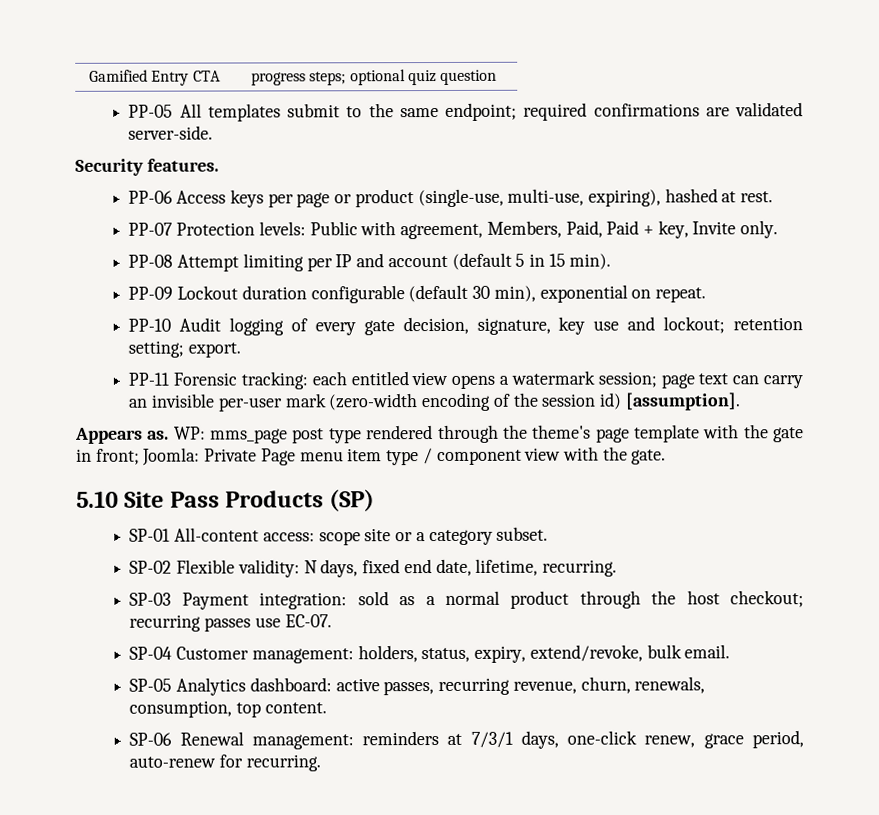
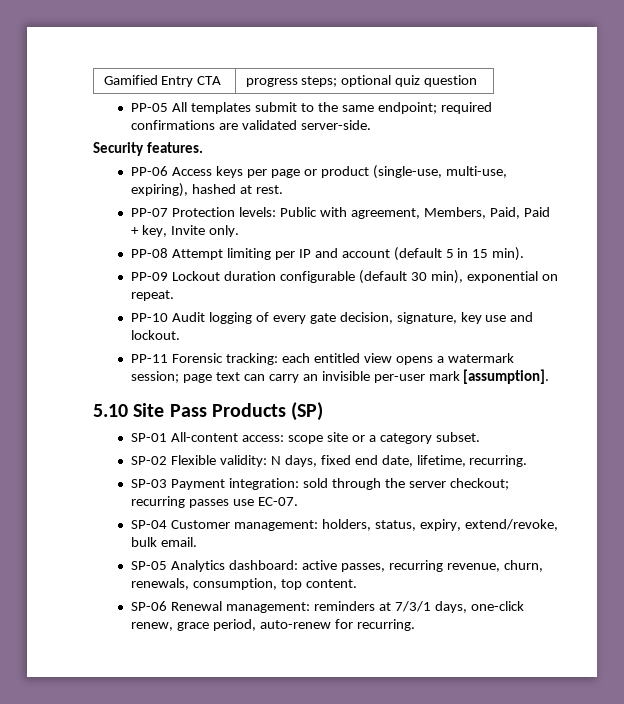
- PP-10 Audit logging of every gate decision, signature, key use and lockout; retention setting; export.
+ PP-10 Audit logging of every gate decision, signature, key use and lockout.
- PP-11 Forensic tracking: each entitled view opens a watermark session; page text can carry an invisible per-user mark (zero-width encoding of the session id) [assumption].
- Appears as. WP: mms_page post type rendered through the theme's page template with the gate in front; Joomla: Private Page menu item type / component view with the gate.
+ PP-11 Forensic tracking: each entitled view opens a watermark session; page text can carry an invisible per-user mark [assumption].
- SP-03 Payment integration: sold as a normal product through the host checkout; recurring passes use EC-07.
+ SP-03 Payment integration: sold through the server checkout; recurring passes use EC-07.

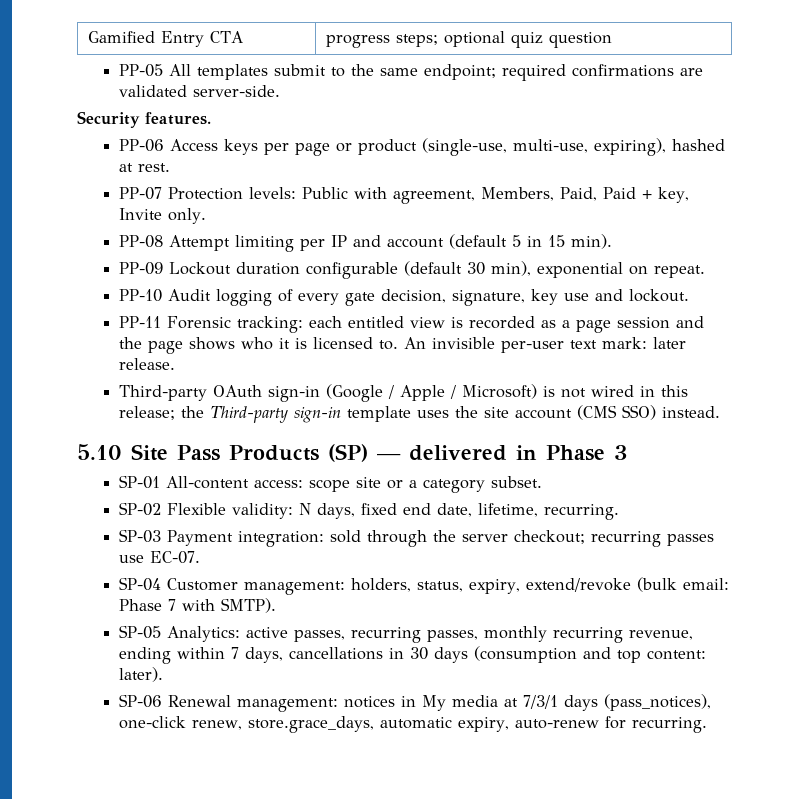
- PP-11 Forensic tracking: each entitled view opens a watermark session; page text can carry an invisible per-user mark [assumption].
+ PP-11 Forensic tracking: each entitled view is recorded as a page session and the page shows who it is licensed to. An invisible per-user text mark: later release.
+ Third-party OAuth sign-in (Google / Apple / Microsoft) is not wired in this release; the Third-party sign-in template uses the site account (CMS SSO) instead.
- 5.10 Site Pass Products (SP)
+ 5.10 Site Pass Products (SP) — delivered in Phase 3
- SP-04 Customer management: holders, status, expiry, extend/revoke, bulk email.
+ SP-04 Customer management: holders, status, expiry, extend/revoke (bulk email: Phase 7 with SMTP).
- SP-05 Analytics dashboard: active passes, recurring revenue, churn, renewals, consumption, top content.
- SP-06 Renewal management: reminders at 7/3/1 days, one-click renew, grace period, auto-renew for recurring.
+ SP-05 Analytics: active passes, recurring passes, monthly recurring revenue, ending within 7 days, cancellations in 30 days (consumption and top content: later).
+ SP-06 Renewal management: notices in My media at 7/3/1 days (pass_notices), one-click renew, store.grace_days, automatic expiry, auto-renew for recurring.

